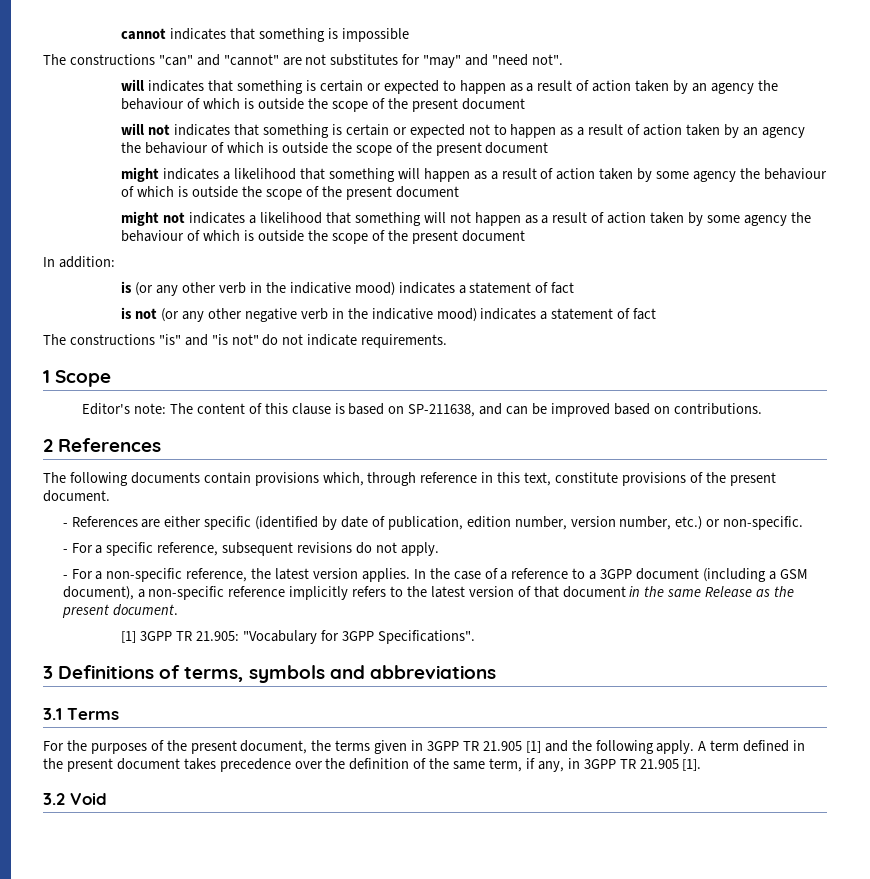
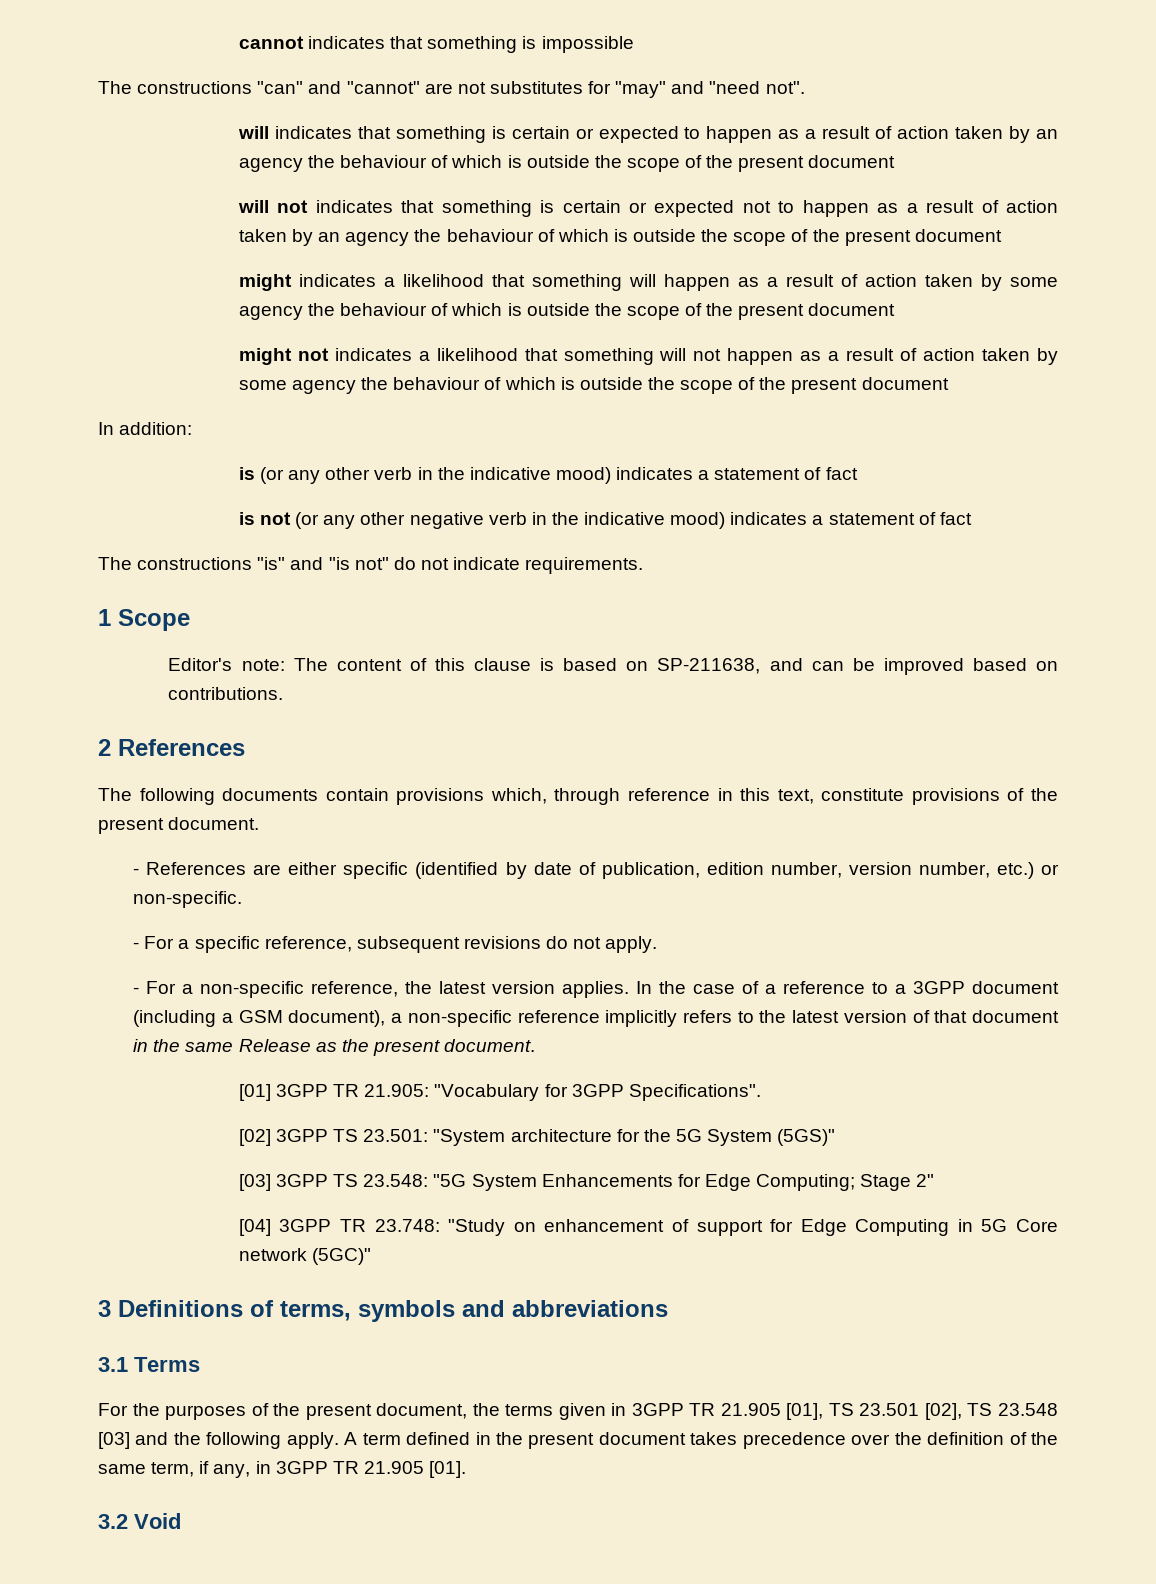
- [1] 3GPP TR 21.905: "Vocabulary for 3GPP Specifications".
+ [01] 3GPP TR 21.905: "Vocabulary for 3GPP Specifications".
+ [02] 3GPP TS 23.501: "System architecture for the 5G System (5GS)"
+ [03] 3GPP TS 23.548: "5G System Enhancements for Edge Computing; Stage 2"
+ [04] 3GPP TR 23.748: "Study on enhancement of support for Edge Computing in 5G Core network (5GC)"
- For the purposes of the present document, the terms given in 3GPP TR 21.905 [1] and the following apply.
+ For the purposes of the present document, the terms given in 3GPP TR 21.905 [01], TS 23.501 [02], TS 23.548 [03] and the following apply.
- A term defined in the present document takes precedence over the definition of the same term, if any, in 3GPP TR 21.905 [1].
+ A term defined in the present document takes precedence over the definition of the same term, if any, in 3GPP TR 21.905 [01].

